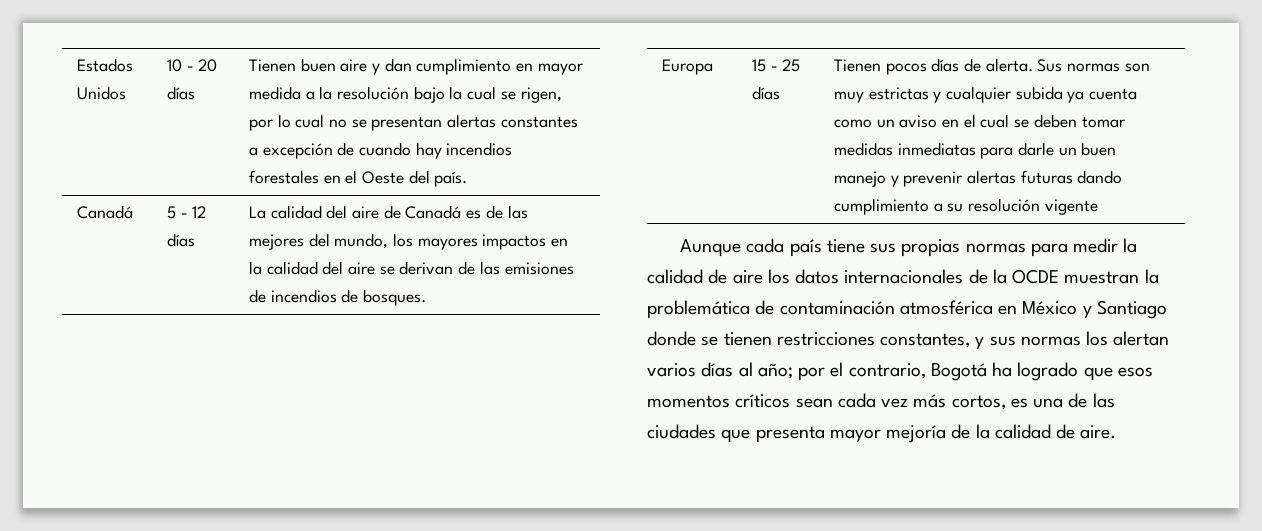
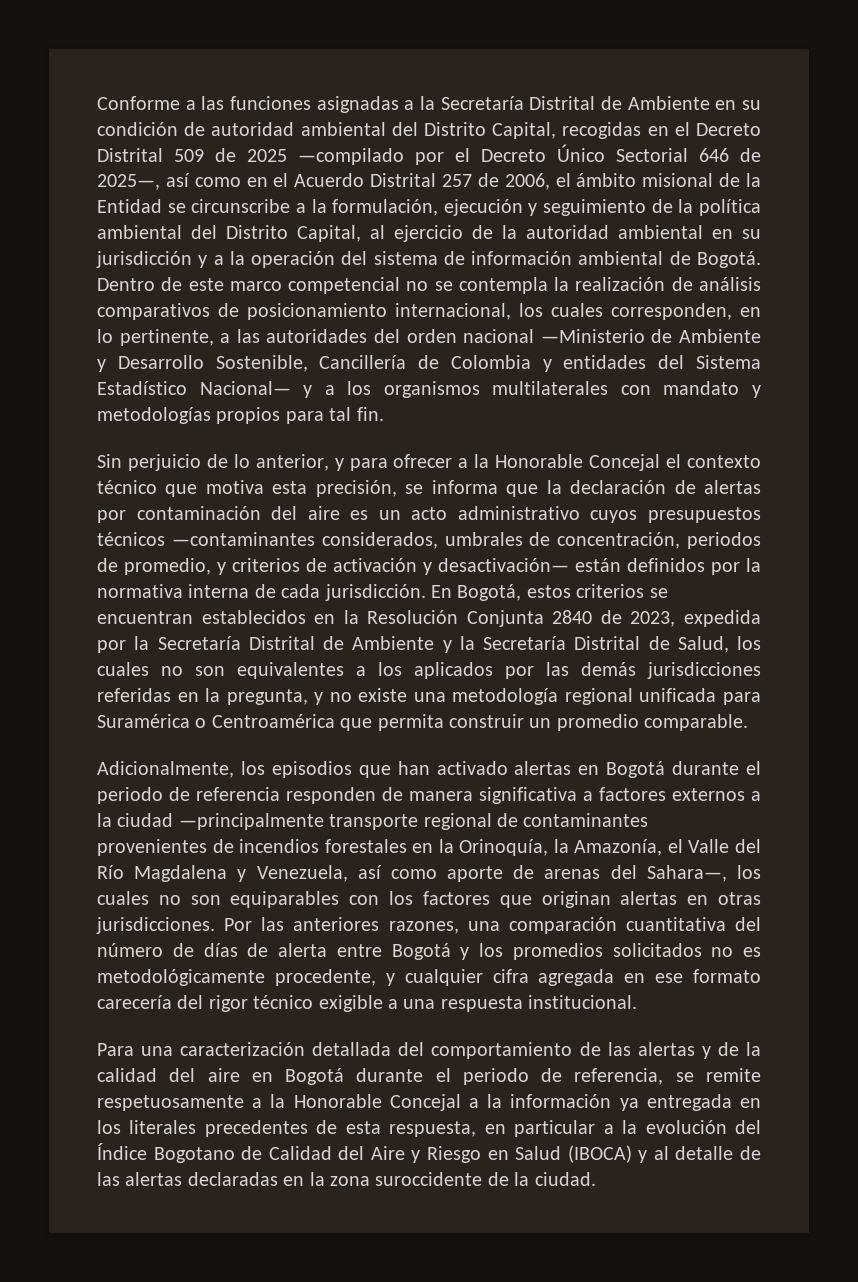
- Estados Unidos | 10 - 20 días | Tienen buen aire y dan cumplimiento en mayor medida a la resolución bajo la cual se rigen, por lo cual no se presentan alertas constantes a excepción de cuando hay incendios forestales en el Oeste del país.
- Canadá | 5 - 12 días | La calidad del aire de Canadá es de las mejores del mundo, los mayores impactos en la calidad del aire se derivan de las emisiones de incendios de bosques.
- Europa | 15 - 25 días | Tienen pocos días de alerta. Sus normas son muy estrictas y cualquier subida ya cuenta como un aviso en el cual se deben tomar medidas inmediatas para darle un buen manejo y prevenir alertas futuras dando cumplimiento a su resolución vigente
- Aunque cada país tiene sus propias normas para medir la calidad de aire los datos internacionales de la OCDE muestran la problemática de contaminación atmosférica en México y Santiago donde se tienen restricciones constantes, y sus normas los alertan varios días al año; por el contrario, Bogotá ha logrado que esos momentos críticos sean cada vez más cortos, es una de las ciudades que presenta mayor mejoría de la calidad de aire.
+ Conforme a las funciones asignadas a la Secretaría Distrital de Ambiente en su condición de autoridad ambiental del Distrito Capital, recogidas en el Decreto Distrital 509 de 2025 —compilado por el Decreto Único Sectorial 646 de 2025—, así como en el Acuerdo Distrital 257 de 2006, el ámbito misional de la Entidad se circunscribe a la formulación, ejecución y seguimiento de la política ambiental del Distrito Capital, al ejercicio de la autoridad ambiental en su jurisdicción y a la operación del sistema de información ambiental de Bogotá. Dentro de este marco competencial no se contempla la realización de análisis comparativos de posicionamiento internacional, los cuales corresponden, en lo pertinente, a las autoridades del orden nacional —Ministerio de Ambiente y Desarrollo Sostenible, Cancillería de Colombia y entidades del Sistema Estadístico Nacional— y a los organismos multilaterales con mandato y metodologías propios para tal fin.
+ Sin perjuicio de lo anterior, y para ofrecer a la Honorable Concejal el contexto técnico que motiva esta precisión, se informa que la declaración de alertas por contaminación del aire es un acto administrativo cuyos presupuestos técnicos —contaminantes considerados, umbrales de concentración, periodos de promedio, y criterios de activación y desactivación— están definidos por la normativa interna de cada jurisdicción. En Bogotá, estos criterios se encuentran establecidos en la Resolución Conjunta 2840 de 2023, expedida por la Secretaría Distrital de Ambiente y la Secretaría Distrital de Salud, los cuales no son equivalentes a los aplicados por las demás jurisdicciones referidas en la pregunta, y no existe una metodología regional unificada para Suramérica o Centroamérica que permita construir un promedio comparable.
+ Adicionalmente, los episodios que han activado alertas en Bogotá durante el periodo de referencia responden de manera significativa a factores externos a la ciudad —principalmente transporte regional de contaminantes provenientes de incendios forestales en la Orinoquía, la Amazonía, el Valle del Río Magdalena y Venezuela, así como aporte de arenas del Sahara—, los cuales no son equiparables con los factores que originan alertas en otras jurisdicciones. Por las anteriores razones, una comparación cuantitativa del número de días de alerta entre Bogotá y los promedios solicitados no es metodológicamente procedente, y cualquier cifra agregada en ese formato carecería del rigor técnico exigible a una respuesta institucional.
+ Para una caracterización detallada del comportamiento de las alertas y de la calidad del aire en Bogotá durante el periodo de referencia, se remite respetuosamente a la Honorable Concejal a la información ya entregada en los literales precedentes de esta respuesta, en particular a la evolución del Índice Bogotano de Calidad del Aire y Riesgo en Salud (IBOCA) y al detalle de las alertas declaradas en la zona suroccidente de la ciudad.

